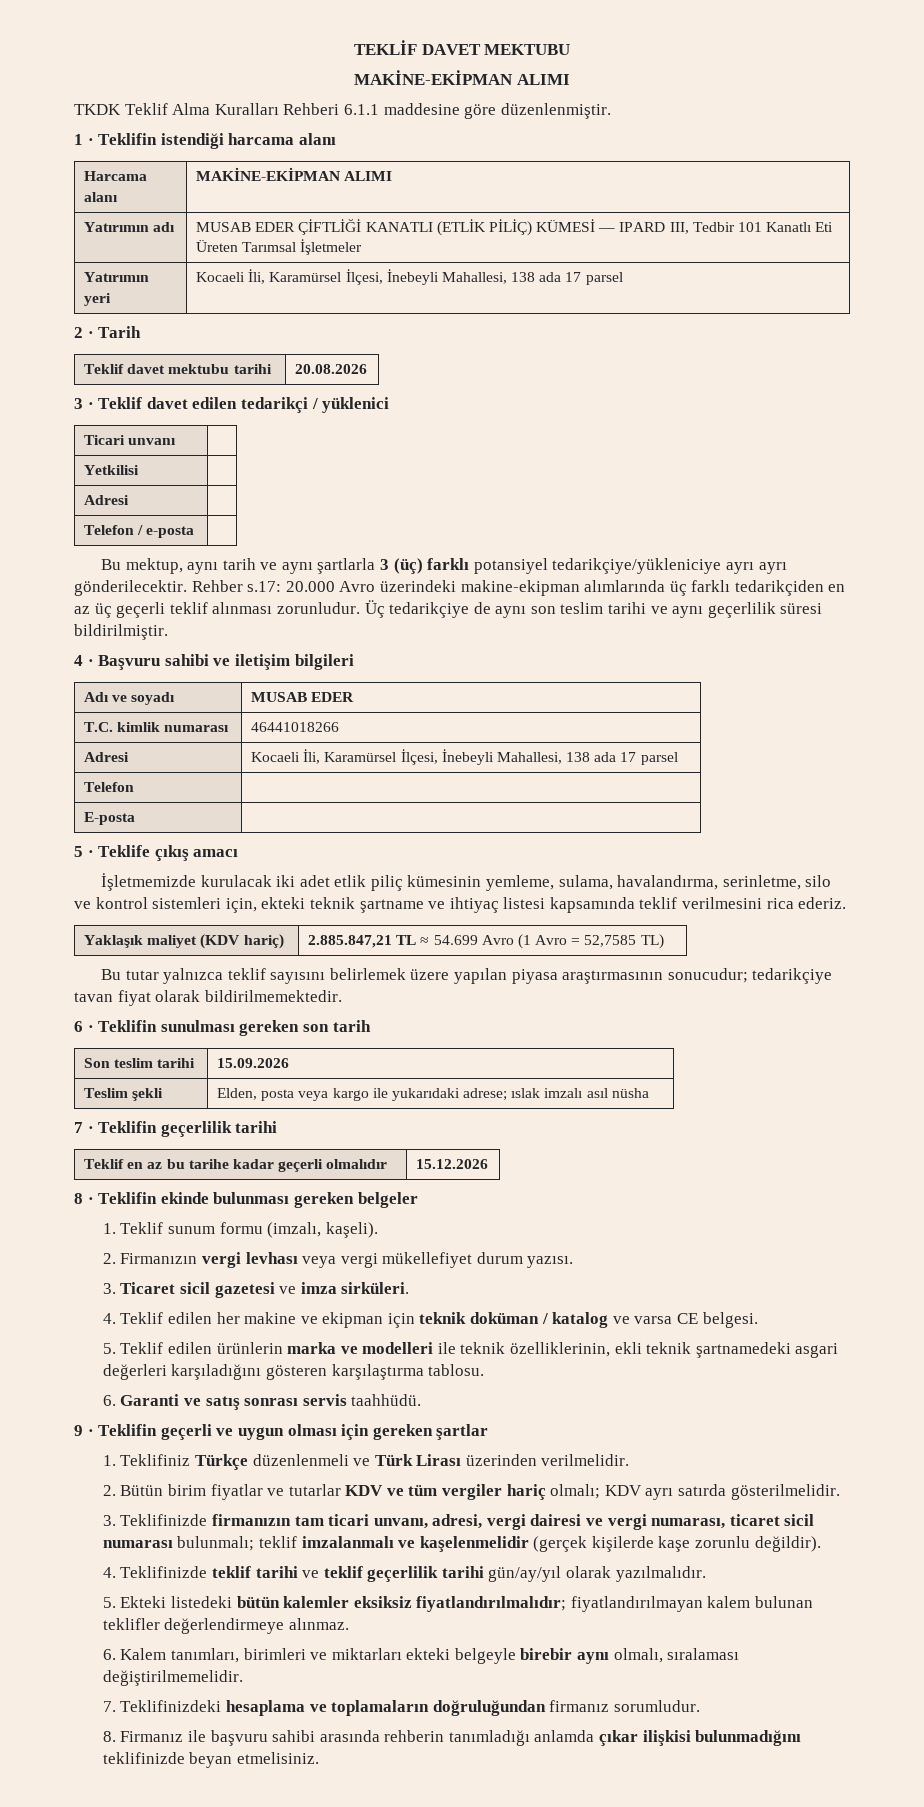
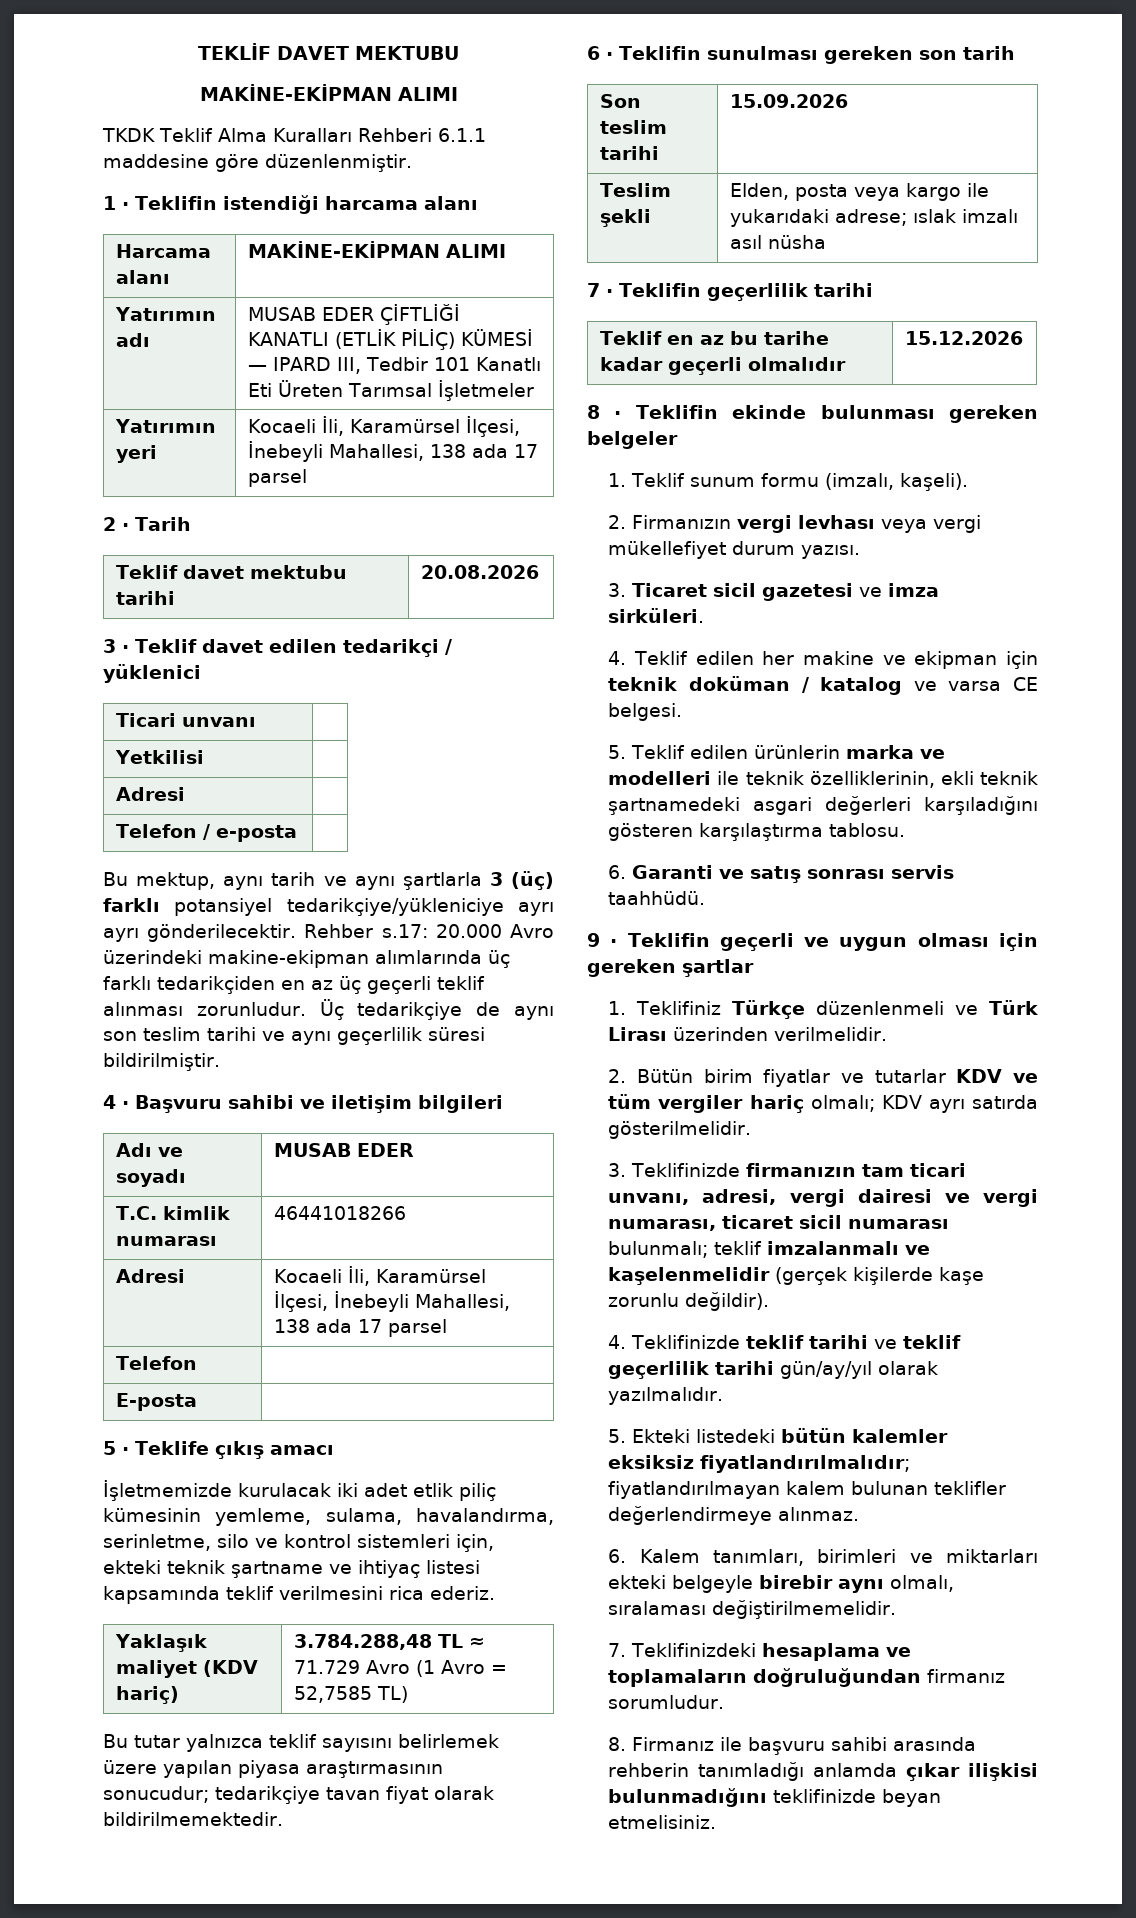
- Yaklaşık maliyet (KDV hariç) | 2.885.847,21 TL ≈ 54.699 Avro (1 Avro = 52,7585 TL)
+ Yaklaşık maliyet (KDV hariç) | 3.784.288,48 TL ≈ 71.729 Avro (1 Avro = 52,7585 TL)

